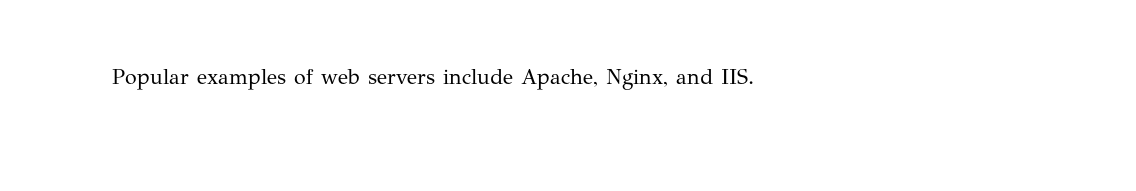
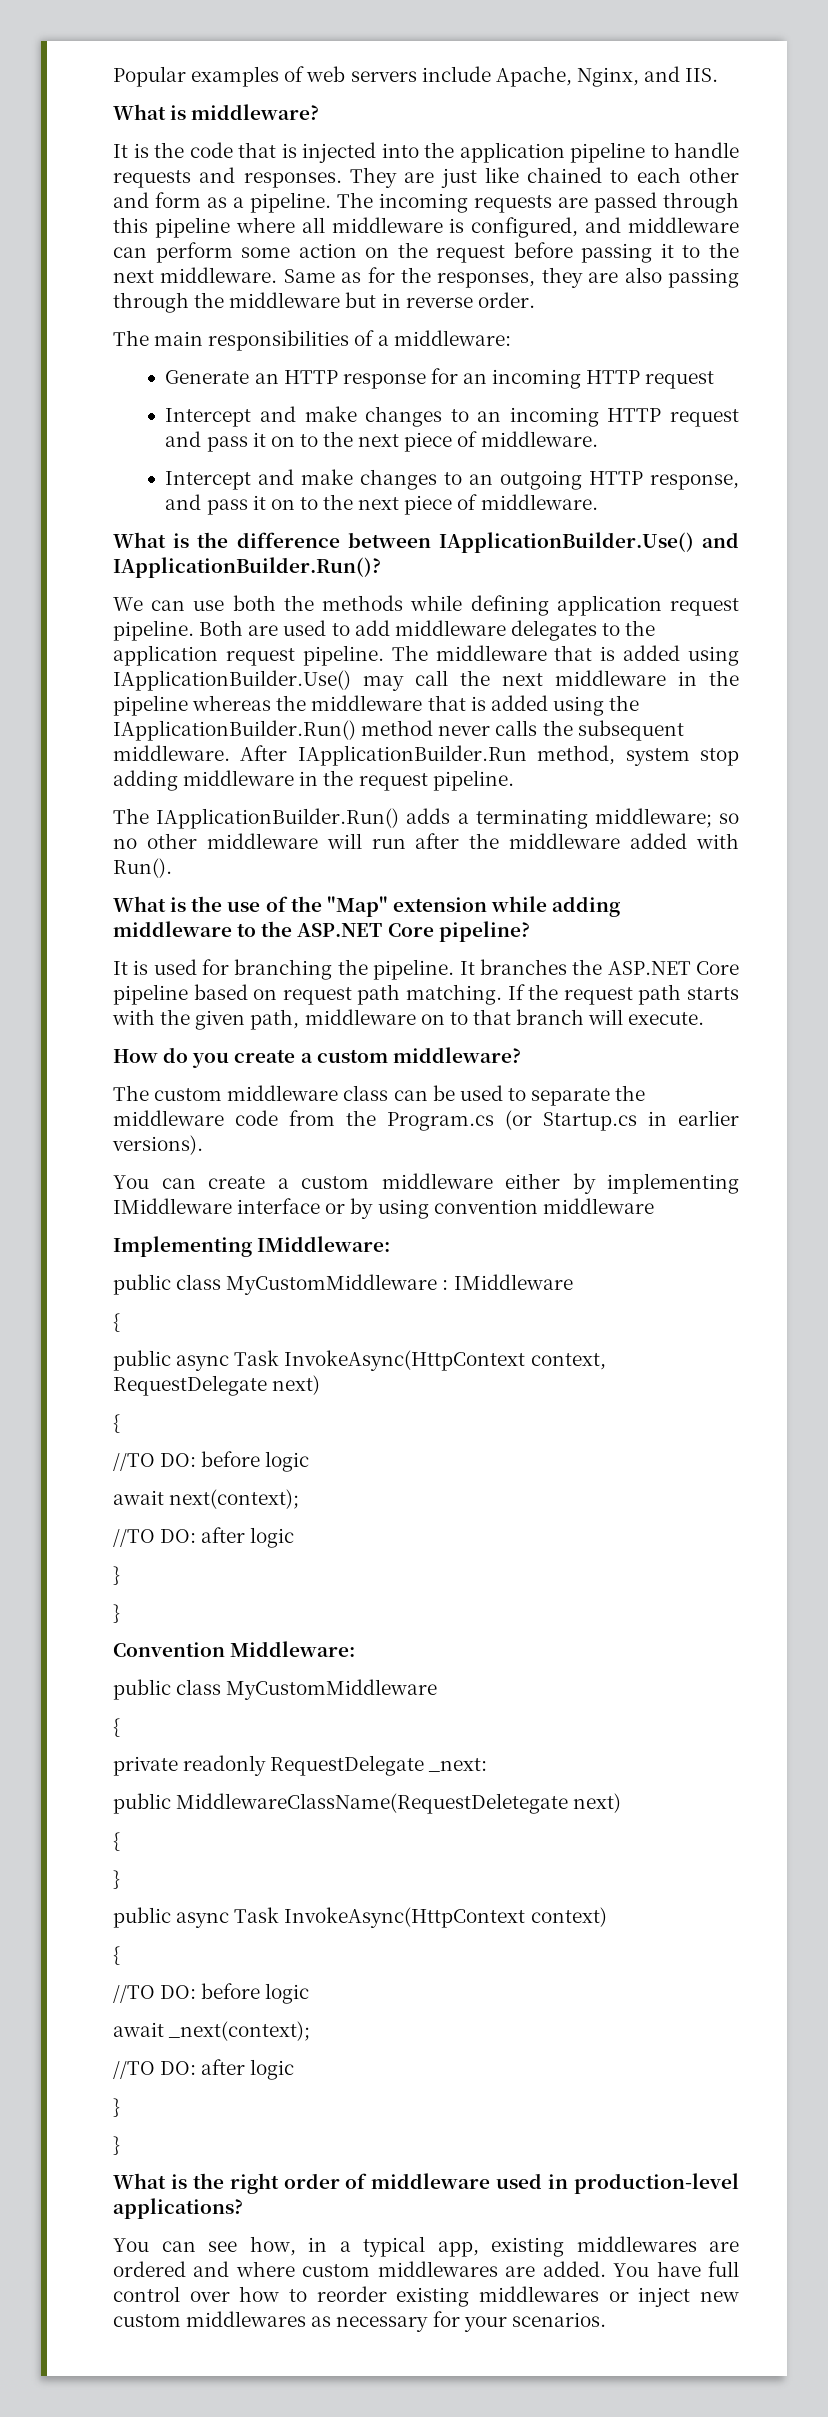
+ What is middleware?
+ It is the code that is injected into the application pipeline to handle requests and responses. They are just like chained to each other and form as a pipeline. The incoming requests are passed through this pipeline where all middleware is configured, and middleware can perform some action on the request before passing it to the next middleware. Same as for the responses, they are also passing through the middleware but in reverse order.
+ The main responsibilities of a middleware:
+ Generate an HTTP response for an incoming HTTP request
+ Intercept and make changes to an incoming HTTP request and pass it on to the next piece of middleware.
+ Intercept and make changes to an outgoing HTTP response, and pass it on to the next piece of middleware.
+ What is the difference between IApplicationBuilder.Use() and IApplicationBuilder.Run()?
+ We can use both the methods while defining application request pipeline. Both are used to add middleware delegates to the application request pipeline. The middleware that is added using IApplicationBuilder.Use() may call the next middleware in the pipeline whereas the middleware that is added using the IApplicationBuilder.Run() method never calls the subsequent middleware. After IApplicationBuilder.Run method, system stop adding middleware in the request pipeline.
+ The IApplicationBuilder.Run() adds a terminating middleware; so no other middleware will run after the middleware added with Run().
+ What is the use of the "Map" extension while adding middleware to the ASP.NET Core pipeline?
+ It is used for branching the pipeline. It branches the ASP.NET Core pipeline based on request path matching. If the request path starts with the given path, middleware on to that branch will execute.
+ How do you create a custom middleware?
+ The custom middleware class can be used to separate the middleware code from the Program.cs (or Startup.cs in earlier versions).
+ You can create a custom middleware either by implementing IMiddleware interface or by using convention middleware
+ Implementing IMiddleware:
+ public class MyCustomMiddleware : IMiddleware
+ {
+ public async Task InvokeAsync(HttpContext context, RequestDelegate next)
+ {
+ //TO DO: before logic
+ await next(context);
+ //TO DO: after logic
+ }
+ }
+ Convention Middleware:
+ public class MyCustomMiddleware
+ {
+ private readonly RequestDelegate _next:
+ public MiddlewareClassName(RequestDeletegate next)
+ {
+ }
+ public async Task InvokeAsync(HttpContext context)
+ {
+ //TO DO: before logic
+ await _next(context);
+ //TO DO: after logic
+ }
+ }
+ What is the right order of middleware used in production-level applications?
+ You can see how, in a typical app, existing middlewares are ordered and where custom middlewares are added. You have full control over how to reorder existing middlewares or inject new custom middlewares as necessary for your scenarios.

